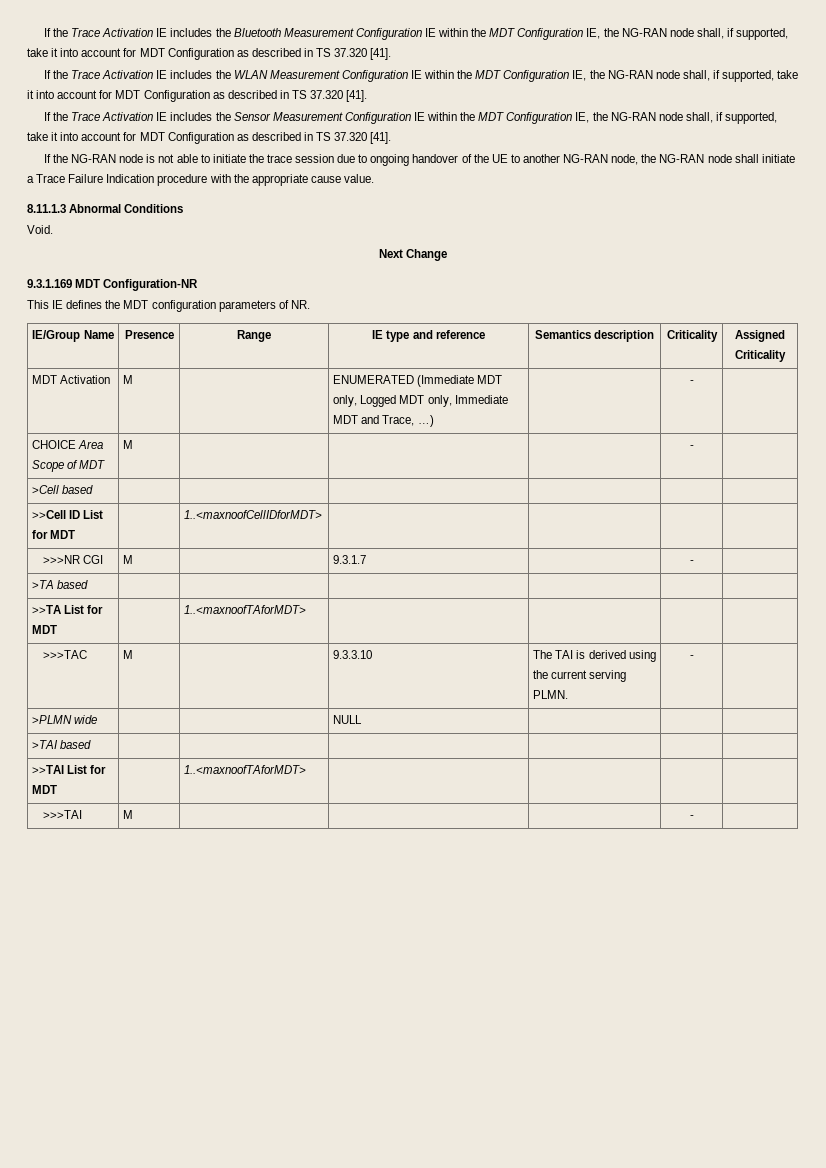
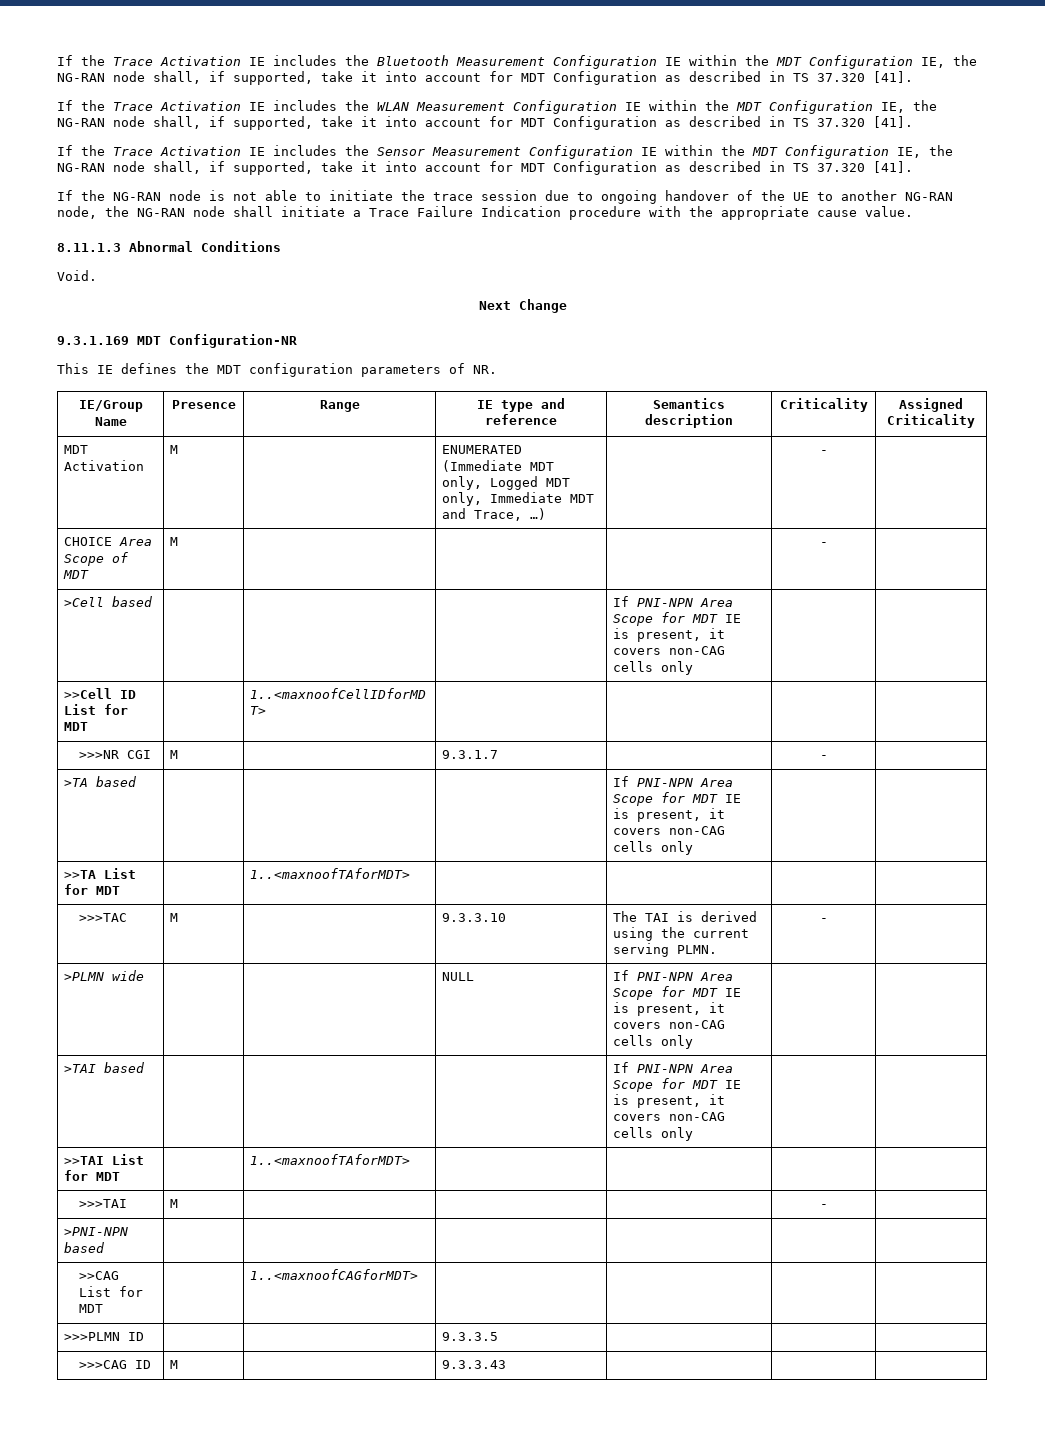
- >Cell based | | | | | |
+ >Cell based | | | | If PNI-NPN Area Scope for MDT IE is present, it covers non-CAG cells only | |
- >TA based | | | | | |
+ >TA based | | | | If PNI-NPN Area Scope for MDT IE is present, it covers non-CAG cells only | |
- >PLMN wide | | | NULL | | |
- >TAI based | | | | | |
+ >PLMN wide | | | NULL | If PNI-NPN Area Scope for MDT IE is present, it covers non-CAG cells only | |
+ >TAI based | | | | If PNI-NPN Area Scope for MDT IE is present, it covers non-CAG cells only | |
+ >PNI-NPN based | | | | | |
+ >>CAG List for MDT | | 1..<maxnoofCAGforMDT> | | | |
+ >>>PLMN ID | | | 9.3.3.5 | | |
+ >>>CAG ID | M | | 9.3.3.43 | | |

